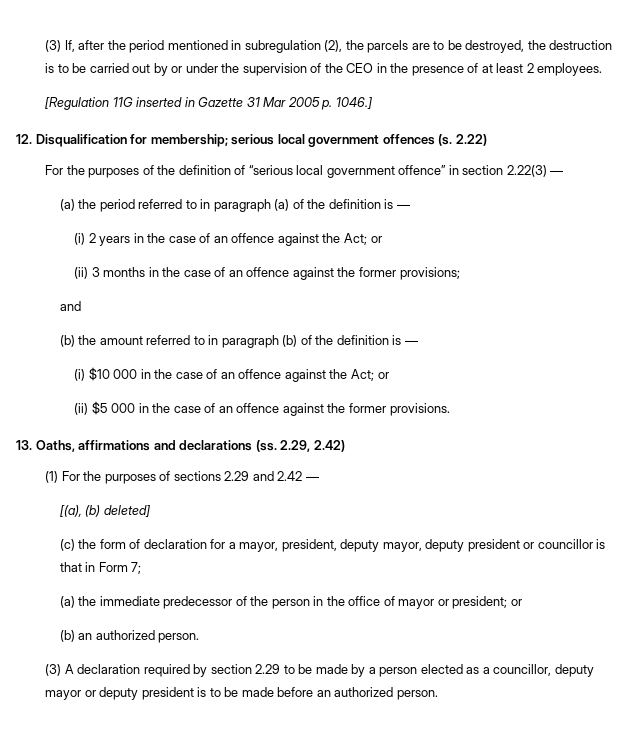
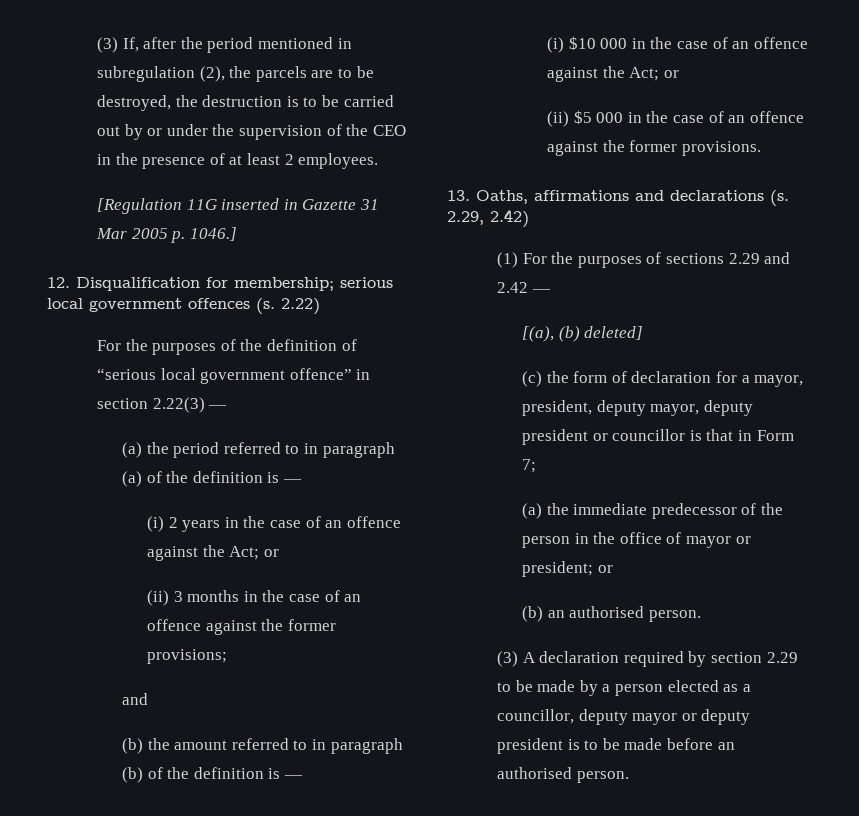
- 13. Oaths, affirmations and declarations (ss.
+ 13. Oaths, affirmations and declarations (s.
- (b) an authorized person.
+ (b) an authorised person.
- (3) A declaration required by section 2.29 to be made by a person elected as a councillor, deputy mayor or deputy president is to be made before an authorized person.
+ (3) A declaration required by section 2.29 to be made by a person elected as a councillor, deputy mayor or deputy president is to be made before an authorised person.

